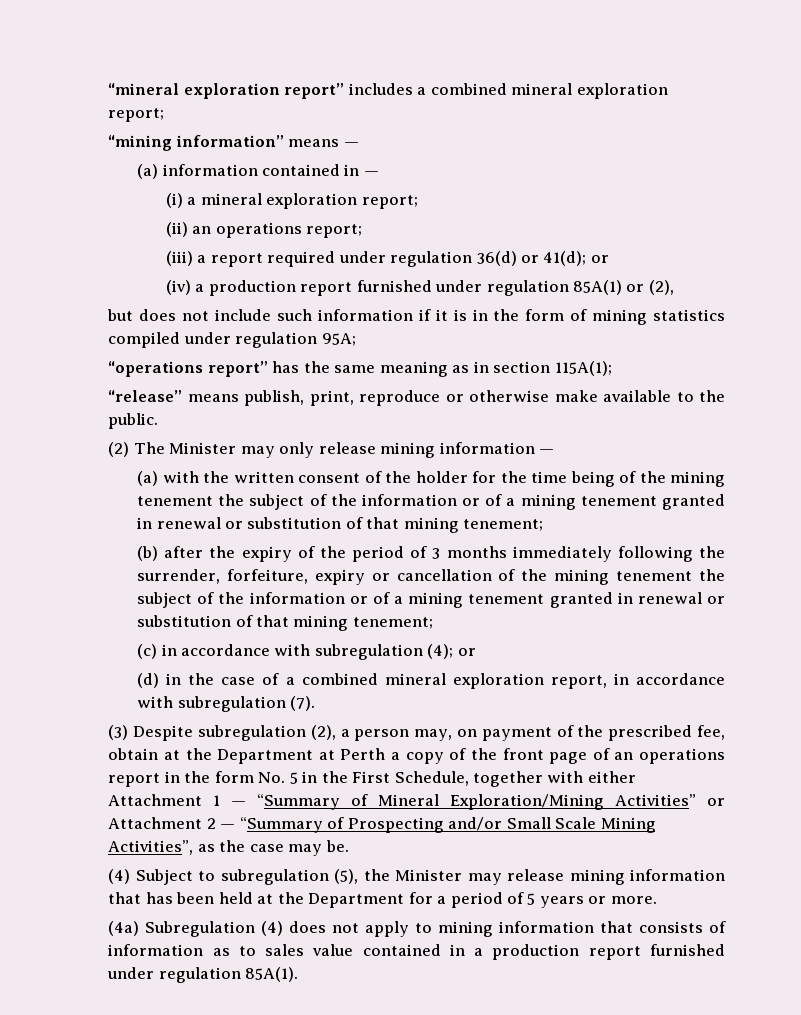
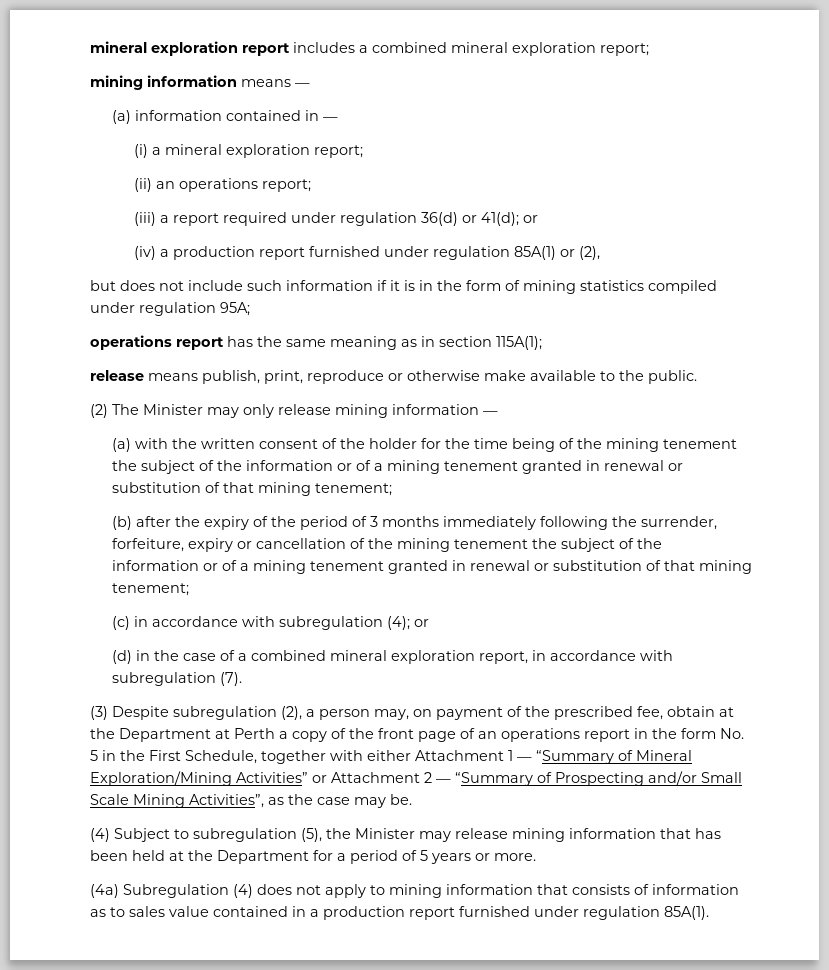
- “mineral exploration report” includes a combined mineral exploration report;
+ mineral exploration report includes a combined mineral exploration report;
- “mining information” means —
+ mining information means —
- “operations report” has the same meaning as in section 115A(1);
+ operations report has the same meaning as in section 115A(1);
- “release” means publish, print, reproduce or otherwise make available to the public.
+ release means publish, print, reproduce or otherwise make available to the public.

